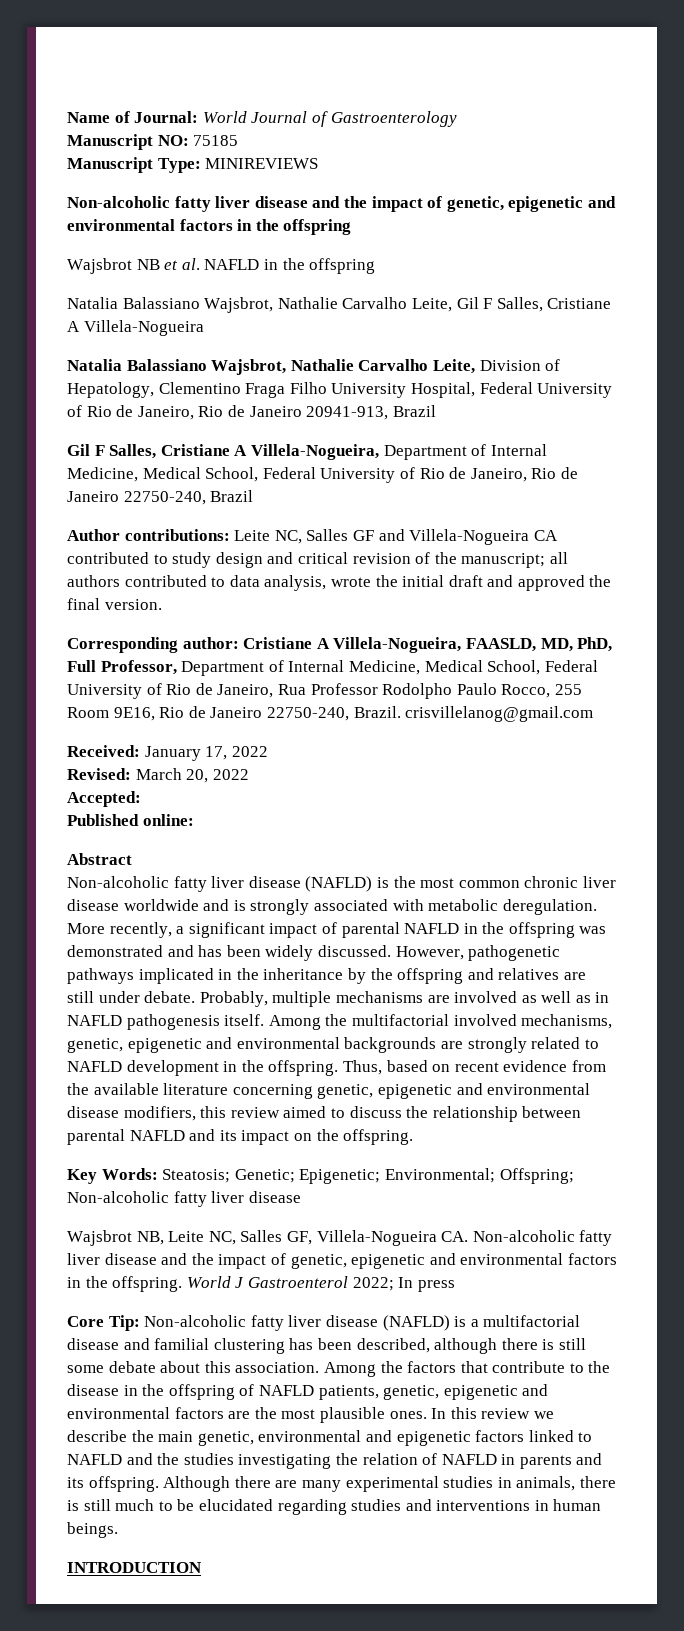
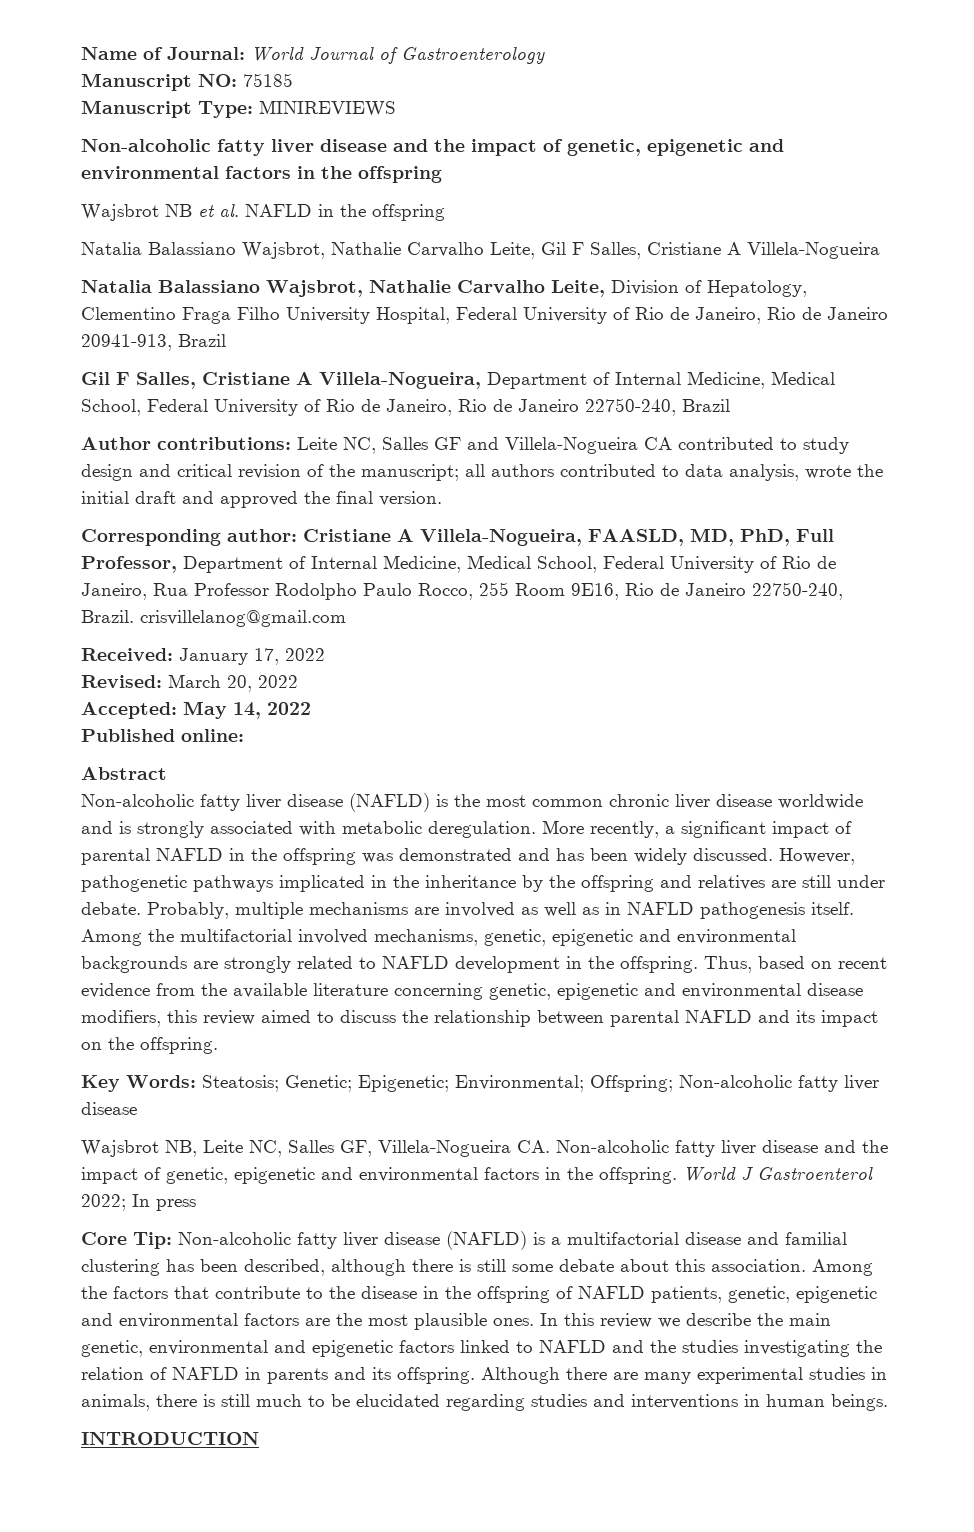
- Accepted:
+ Accepted: May 14, 2022

